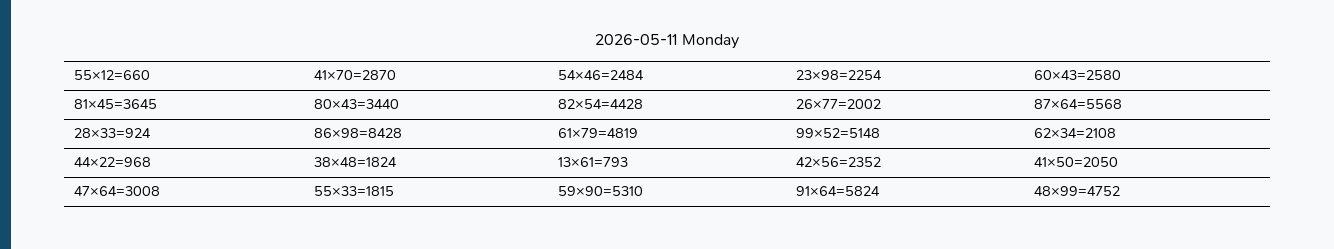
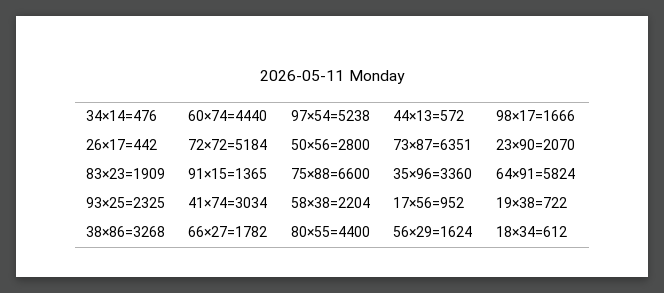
- 55×12=660 | 41×70=2870 | 54×46=2484 | 23×98=2254 | 60×43=2580
- 81×45=3645 | 80×43=3440 | 82×54=4428 | 26×77=2002 | 87×64=5568
- 28×33=924 | 86×98=8428 | 61×79=4819 | 99×52=5148 | 62×34=2108
- 44×22=968 | 38×48=1824 | 13×61=793 | 42×56=2352 | 41×50=2050
- 47×64=3008 | 55×33=1815 | 59×90=5310 | 91×64=5824 | 48×99=4752
+ 34×14=476 | 60×74=4440 | 97×54=5238 | 44×13=572 | 98×17=1666
+ 26×17=442 | 72×72=5184 | 50×56=2800 | 73×87=6351 | 23×90=2070
+ 83×23=1909 | 91×15=1365 | 75×88=6600 | 35×96=3360 | 64×91=5824
+ 93×25=2325 | 41×74=3034 | 58×38=2204 | 17×56=952 | 19×38=722
+ 38×86=3268 | 66×27=1782 | 80×55=4400 | 56×29=1624 | 18×34=612

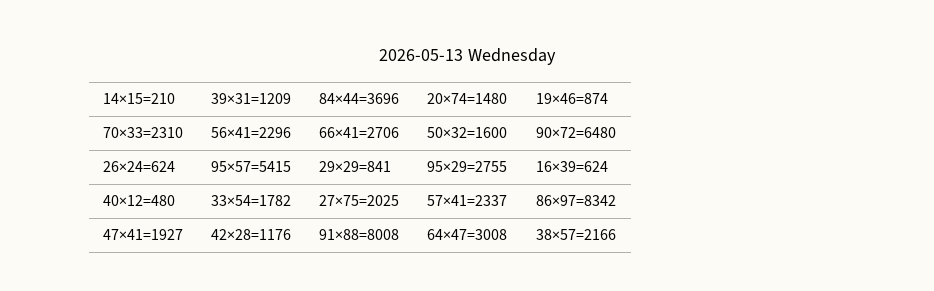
- 2026-05-11 Monday
- 34×14=476 | 60×74=4440 | 97×54=5238 | 44×13=572 | 98×17=1666
- 26×17=442 | 72×72=5184 | 50×56=2800 | 73×87=6351 | 23×90=2070
- 83×23=1909 | 91×15=1365 | 75×88=6600 | 35×96=3360 | 64×91=5824
- 93×25=2325 | 41×74=3034 | 58×38=2204 | 17×56=952 | 19×38=722
- 38×86=3268 | 66×27=1782 | 80×55=4400 | 56×29=1624 | 18×34=612
+ 2026-05-13 Wednesday
+ 14×15=210 | 39×31=1209 | 84×44=3696 | 20×74=1480 | 19×46=874
+ 70×33=2310 | 56×41=2296 | 66×41=2706 | 50×32=1600 | 90×72=6480
+ 26×24=624 | 95×57=5415 | 29×29=841 | 95×29=2755 | 16×39=624
+ 40×12=480 | 33×54=1782 | 27×75=2025 | 57×41=2337 | 86×97=8342
+ 47×41=1927 | 42×28=1176 | 91×88=8008 | 64×47=3008 | 38×57=2166

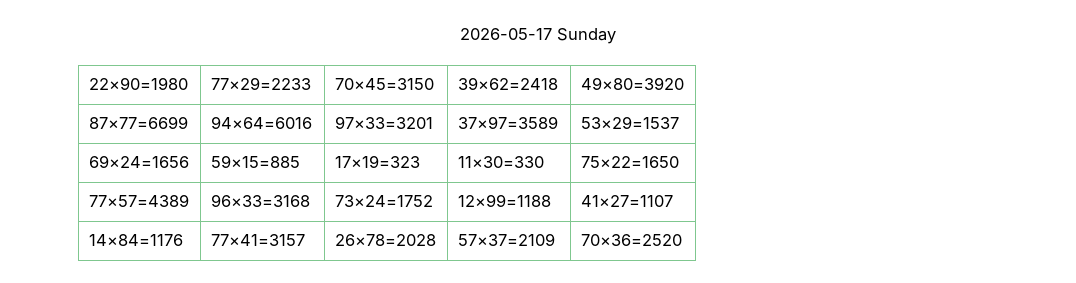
- 2026-05-13 Wednesday
- 14×15=210 | 39×31=1209 | 84×44=3696 | 20×74=1480 | 19×46=874
- 70×33=2310 | 56×41=2296 | 66×41=2706 | 50×32=1600 | 90×72=6480
- 26×24=624 | 95×57=5415 | 29×29=841 | 95×29=2755 | 16×39=624
- 40×12=480 | 33×54=1782 | 27×75=2025 | 57×41=2337 | 86×97=8342
- 47×41=1927 | 42×28=1176 | 91×88=8008 | 64×47=3008 | 38×57=2166
+ 2026-05-17 Sunday
+ 22×90=1980 | 77×29=2233 | 70×45=3150 | 39×62=2418 | 49×80=3920
+ 87×77=6699 | 94×64=6016 | 97×33=3201 | 37×97=3589 | 53×29=1537
+ 69×24=1656 | 59×15=885 | 17×19=323 | 11×30=330 | 75×22=1650
+ 77×57=4389 | 96×33=3168 | 73×24=1752 | 12×99=1188 | 41×27=1107
+ 14×84=1176 | 77×41=3157 | 26×78=2028 | 57×37=2109 | 70×36=2520

